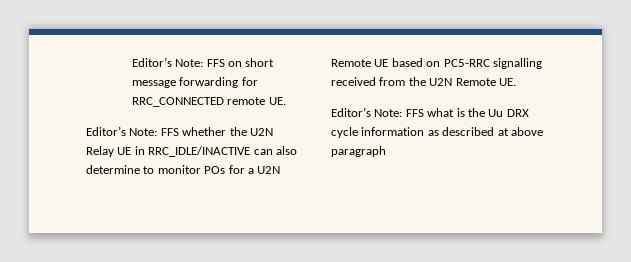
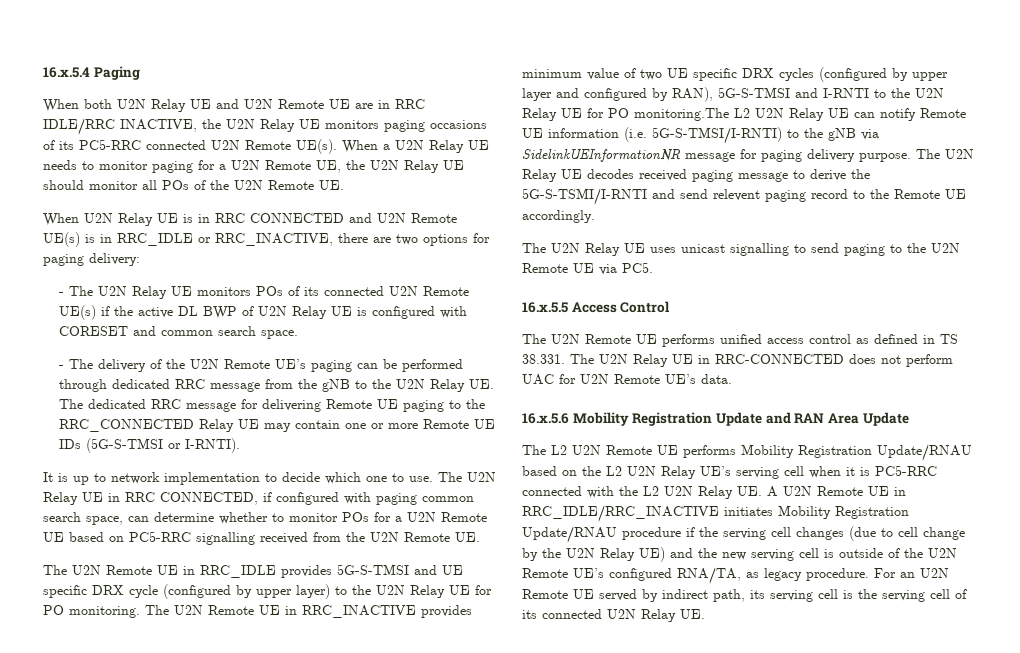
- Editor’s Note: FFS on short message forwarding for RRC_CONNECTED remote UE.
- Editor’s Note: FFS whether the U2N Relay UE in RRC_IDLE/INACTIVE can also determine to monitor POs for a U2N Remote UE based on PC5-RRC signalling received from the U2N Remote UE.
+ 16.x.5.4 Paging
+ When both U2N Relay UE and U2N Remote UE are in RRC IDLE/RRC INACTIVE, the U2N Relay UE monitors paging occasions of its PC5-RRC connected U2N Remote UE(s). When a U2N Relay UE needs to monitor paging for a U2N Remote UE, the U2N Relay UE should monitor all POs of the U2N Remote UE.
+ When U2N Relay UE is in RRC CONNECTED and U2N Remote UE(s) is in RRC_IDLE or RRC_INACTIVE, there are two options for paging delivery:
+ - The U2N Relay UE monitors POs of its connected U2N Remote UE(s) if the active DL BWP of U2N Relay UE is configured with CORESET and common search space.
+ - The delivery of the U2N Remote UE’s paging can be performed through dedicated RRC message from the gNB to the U2N Relay UE. The dedicated RRC message for delivering Remote UE paging to the RRC_CONNECTED Relay UE may contain one or more Remote UE IDs (5G-S-TMSI or I-RNTI).
+ It is up to network implementation to decide which one to use. The U2N Relay UE in RRC CONNECTED, if configured with paging common search space, can determine whether to monitor POs for a U2N Remote UE based on PC5-RRC signalling received from the U2N Remote UE.
- Editor’s Note: FFS what is the Uu DRX cycle information as described at above paragraph
+ The U2N Remote UE in RRC_IDLE provides 5G-S-TMSI and UE specific DRX cycle (configured by upper layer) to the U2N Relay UE for PO monitoring. The U2N Remote UE in RRC_INACTIVE provides minimum value of two UE specific DRX cycles (configured by upper layer and configured by RAN), 5G-S-TMSI and I-RNTI to the U2N Relay UE for PO monitoring.The L2 U2N Relay UE can notify Remote UE information (i.e. 5G-S-TMSI/I-RNTI) to the gNB via SidelinkUEInformationNR message for paging delivery purpose. The U2N Relay UE decodes received paging message to derive the 5G-S-TSMI/I-RNTI and send relevent paging record to the Remote UE accordingly.
+ The U2N Relay UE uses unicast signalling to send paging to the U2N Remote UE via PC5.
+ 16.x.5.5 Access Control
+ The U2N Remote UE performs unified access control as defined in TS 38.331. The U2N Relay UE in RRC-CONNECTED does not perform UAC for U2N Remote UE’s data.
+ 16.x.5.6 Mobility Registration Update and RAN Area Update
+ The L2 U2N Remote UE performs Mobility Registration Update/RNAU based on the L2 U2N Relay UE’s serving cell when it is PC5-RRC connected with the L2 U2N Relay UE. A U2N Remote UE in RRC_IDLE/RRC_INACTIVE initiates Mobility Registration Update/RNAU procedure if the serving cell changes (due to cell change by the U2N Relay UE) and the new serving cell is outside of the U2N Remote UE’s configured RNA/TA, as legacy procedure. For an U2N Remote UE served by indirect path, its serving cell is the serving cell of its connected U2N Relay UE.

